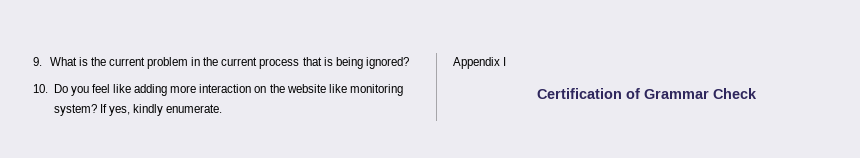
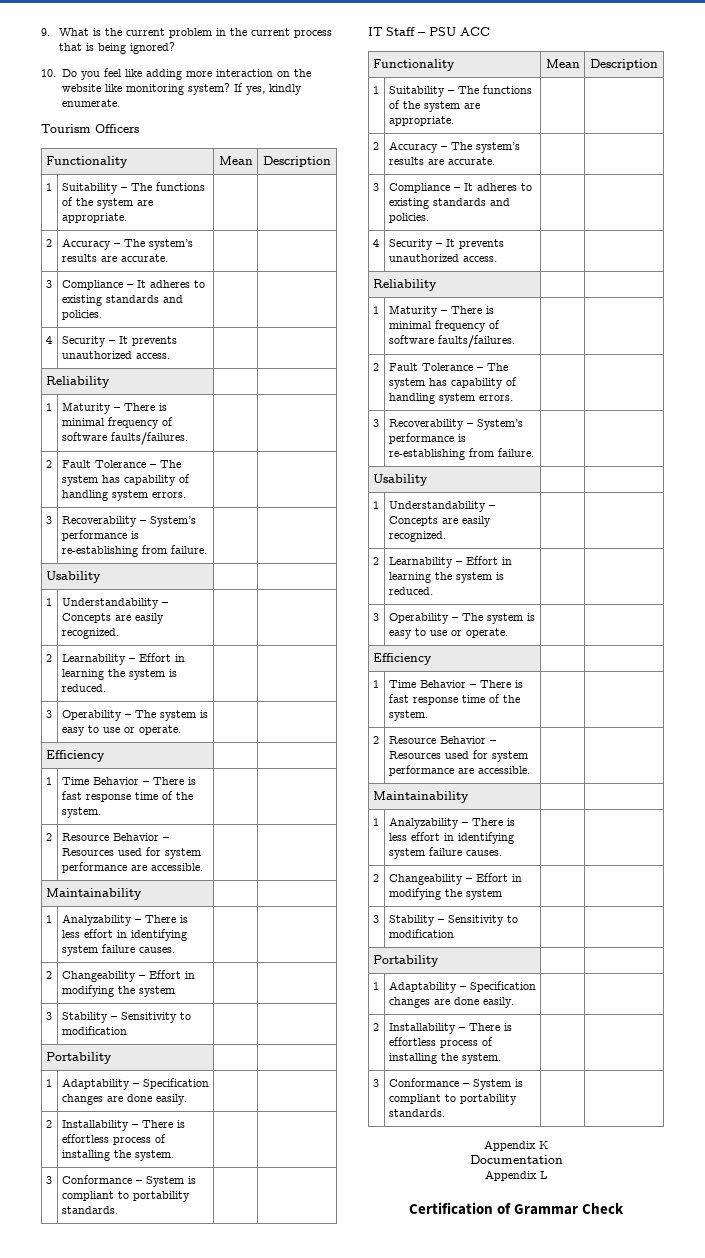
- Appendix I
+ Tourism Officers
+ Functionality | Mean | Description
+ 1 | Suitability – The functions of the system are appropriate. | |
+ 2 | Accuracy – The system’s results are accurate. | |
+ 3 | Compliance – It adheres to existing standards and policies. | |
+ 4 | Security – It prevents unauthorized access. | |
+ Reliability | |
+ 1 | Maturity – There is minimal frequency of software faults/failures. | |
+ 2 | Fault Tolerance – The system has capability of handling system errors. | |
+ 3 | Recoverability – System’s performance is re-establishing from failure. | |
+ Usability | |
+ 1 | Understandability – Concepts are easily recognized. | |
+ 2 | Learnability – Effort in learning the system is reduced. | |
+ 3 | Operability – The system is easy to use or operate. | |
+ Efficiency | |
+ 1 | Time Behavior – There is fast response time of the system. | |
+ 2 | Resource Behavior – Resources used for system performance are accessible. | |
+ Maintainability | |
+ 1 | Analyzability – There is less effort in identifying system failure causes. | |
+ 2 | Changeability – Effort in modifying the system | |
+ 3 | Stability – Sensitivity to modification | |
+ Portability | |
+ 1 | Adaptability – Specification changes are done easily. | |
+ 2 | Installability – There is effortless process of installing the system. | |
+ 3 | Conformance – System is compliant to portability standards. | |
+ IT Staff – PSU ACC
+ Functionality | Mean | Description
+ 1 | Suitability – The functions of the system are appropriate. | |
+ 2 | Accuracy – The system’s results are accurate. | |
+ 3 | Compliance – It adheres to existing standards and policies. | |
+ 4 | Security – It prevents unauthorized access. | |
+ Reliability | |
+ 1 | Maturity – There is minimal frequency of software faults/failures. | |
+ 2 | Fault Tolerance – The system has capability of handling system errors. | |
+ 3 | Recoverability – System’s performance is re-establishing from failure. | |
+ Usability | |
+ 1 | Understandability – Concepts are easily recognized. | |
+ 2 | Learnability – Effort in learning the system is reduced. | |
+ 3 | Operability – The system is easy to use or operate. | |
+ Efficiency | |
+ 1 | Time Behavior – There is fast response time of the system. | |
+ 2 | Resource Behavior – Resources used for system performance are accessible. | |
+ Maintainability | |
+ 1 | Analyzability – There is less effort in identifying system failure causes. | |
+ 2 | Changeability – Effort in modifying the system | |
+ 3 | Stability – Sensitivity to modification | |
+ Portability | |
+ 1 | Adaptability – Specification changes are done easily. | |
+ 2 | Installability – There is effortless process of installing the system. | |
+ 3 | Conformance – System is compliant to portability standards. | |
+ Appendix K
+ Documentation
+ Appendix L

